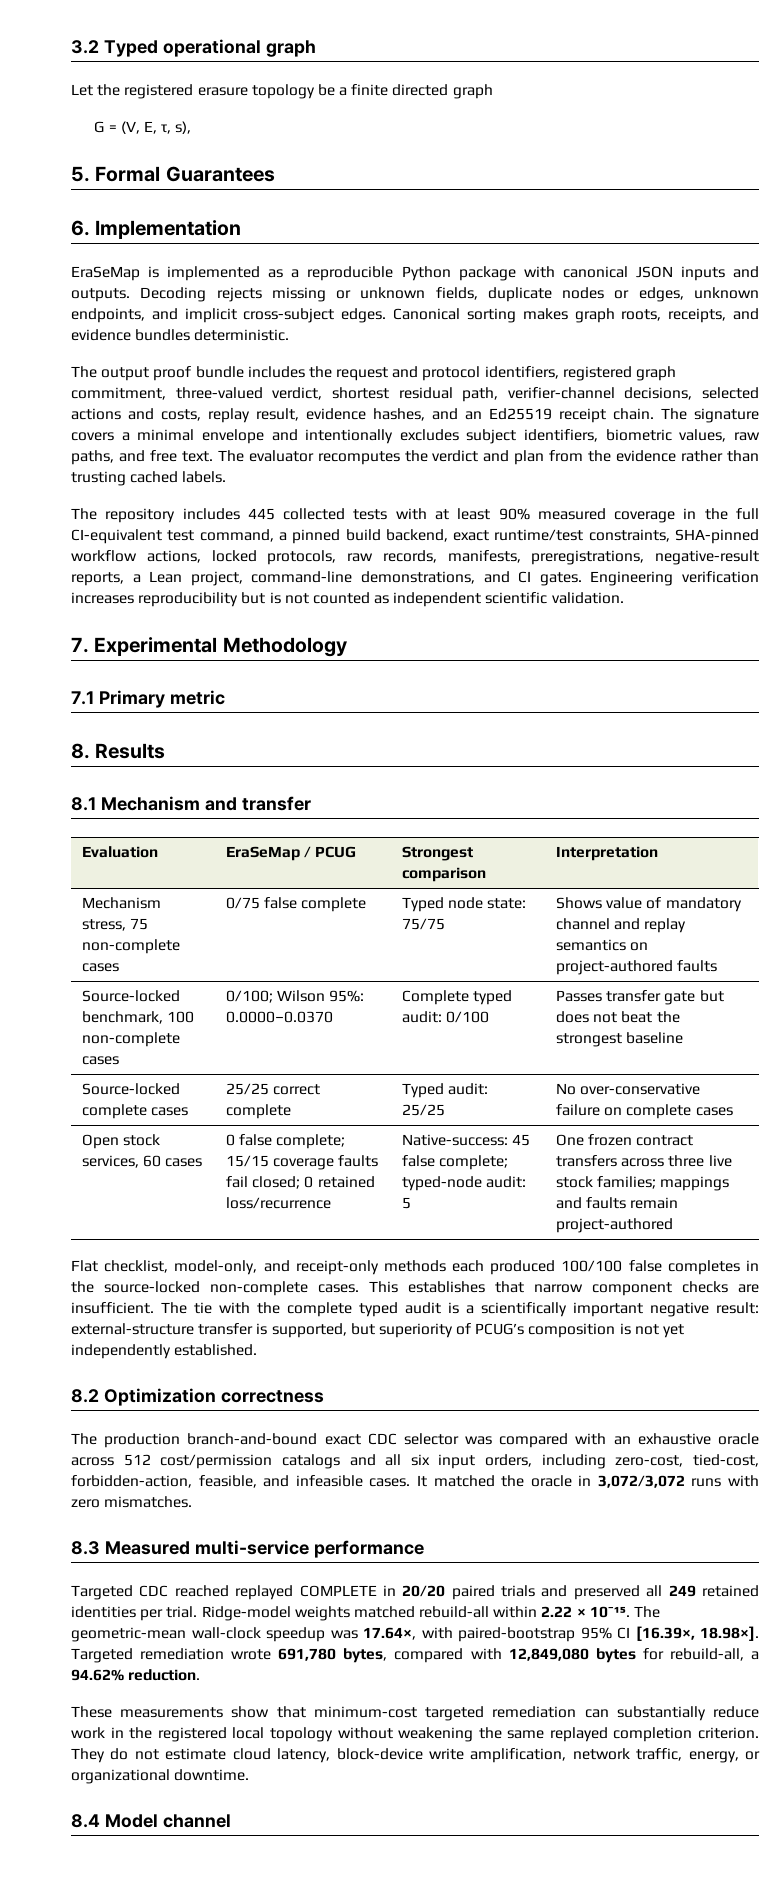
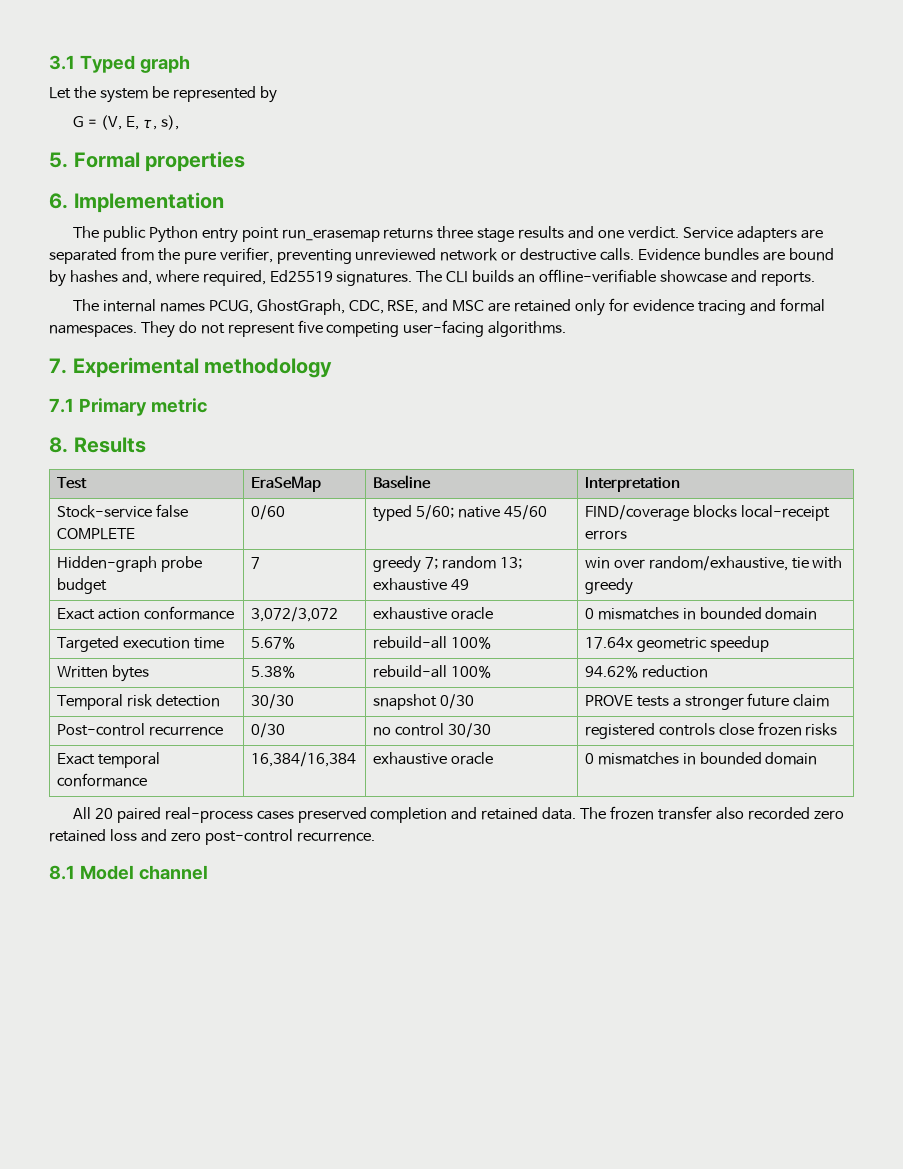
- 3.2 Typed operational graph
+ 3.1 Typed graph
- Let the registered erasure topology be a finite directed graph
+ Let the system be represented by
- 5. Formal Guarantees
+ 5. Formal properties
- EraSeMap is implemented as a reproducible Python package with canonical JSON inputs and outputs. Decoding rejects missing or unknown fields, duplicate nodes or edges, unknown endpoints, and implicit cross-subject edges. Canonical sorting makes graph roots, receipts, and evidence bundles deterministic.
- The output proof bundle includes the request and protocol identifiers, registered graph commitment, three-valued verdict, shortest residual path, verifier-channel decisions, selected actions and costs, replay result, evidence hashes, and an Ed25519 receipt chain. The signature covers a minimal envelope and intentionally excludes subject identifiers, biometric values, raw paths, and free text. The evaluator recomputes the verdict and plan from the evidence rather than trusting cached labels.
- The repository includes 445 collected tests with at least 90% measured coverage in the full CI-equivalent test command, a pinned build backend, exact runtime/test constraints, SHA-pinned workflow actions, locked protocols, raw records, manifests, preregistrations, negative-result reports, a Lean project, command-line demonstrations, and CI gates. Engineering verification increases reproducibility but is not counted as independent scientific validation.
+ The public Python entry point run_erasemap returns three stage results and one verdict. Service adapters are separated from the pure verifier, preventing unreviewed network or destructive calls. Evidence bundles are bound by hashes and, where required, Ed25519 signatures. The CLI builds an offline-verifiable showcase and reports.
+ The internal names PCUG, GhostGraph, CDC, RSE, and MSC are retained only for evidence tracing and formal namespaces. They do not represent five competing user-facing algorithms.
- 7. Experimental Methodology
+ 7. Experimental methodology
- 8.1 Mechanism and transfer
- Evaluation | EraSeMap / PCUG | Strongest comparison | Interpretation
- Mechanism stress, 75 non-complete cases | 0/75 false complete | Typed node state: 75/75 | Shows value of mandatory channel and replay semantics on project-authored faults
- Source-locked benchmark, 100 non-complete cases | 0/100; Wilson 95%: 0.0000–0.0370 | Complete typed audit: 0/100 | Passes transfer gate but does not beat the strongest baseline
- Source-locked complete cases | 25/25 correct complete | Typed audit: 25/25 | No over-conservative failure on complete cases
- Open stock services, 60 cases | 0 false complete; 15/15 coverage faults fail closed; 0 retained loss/recurrence | Native-success: 45 false complete; typed-node audit: 5 | One frozen contract transfers across three live stock families; mappings and faults remain project-authored
- Flat checklist, model-only, and receipt-only methods each produced 100/100 false completes in the source-locked non-complete cases. This establishes that narrow component checks are insufficient. The tie with the complete typed audit is a scientifically important negative result: external-structure transfer is supported, but superiority of PCUG’s composition is not yet independently established.
- 8.2 Optimization correctness
- The production branch-and-bound exact CDC selector was compared with an exhaustive oracle across 512 cost/permission catalogs and all six input orders, including zero-cost, tied-cost, forbidden-action, feasible, and infeasible cases. It matched the oracle in 3,072/3,072 runs with zero mismatches.
- 8.3 Measured multi-service performance
- Targeted CDC reached replayed COMPLETE in 20/20 paired trials and preserved all 249 retained identities per trial. Ridge-model weights matched rebuild-all within 2.22 × 10⁻¹⁵. The geometric-mean wall-clock speedup was 17.64×, with paired-bootstrap 95% CI [16.39×, 18.98×]. Targeted remediation wrote 691,780 bytes, compared with 12,849,080 bytes for rebuild-all, a 94.62% reduction.
- These measurements show that minimum-cost targeted remediation can substantially reduce work in the registered local topology without weakening the same replayed completion criterion. They do not estimate cloud latency, block-device write amplification, network traffic, energy, or organizational downtime.
- 8.4 Model channel
+ Test | EraSeMap | Baseline | Interpretation
+ Stock-service false COMPLETE | 0/60 | typed 5/60; native 45/60 | FIND/coverage blocks local-receipt errors
+ Hidden-graph probe budget | 7 | greedy 7; random 13; exhaustive 49 | win over random/exhaustive, tie with greedy
+ Exact action conformance | 3,072/3,072 | exhaustive oracle | 0 mismatches in bounded domain
+ Targeted execution time | 5.67% | rebuild-all 100% | 17.64x geometric speedup
+ Written bytes | 5.38% | rebuild-all 100% | 94.62% reduction
+ Temporal risk detection | 30/30 | snapshot 0/30 | PROVE tests a stronger future claim
+ Post-control recurrence | 0/30 | no control 30/30 | registered controls close frozen risks
+ Exact temporal conformance | 16,384/16,384 | exhaustive oracle | 0 mismatches in bounded domain
+ All 20 paired real-process cases preserved completion and retained data. The frozen transfer also recorded zero retained loss and zero post-control recurrence.
+ 8.1 Model channel

